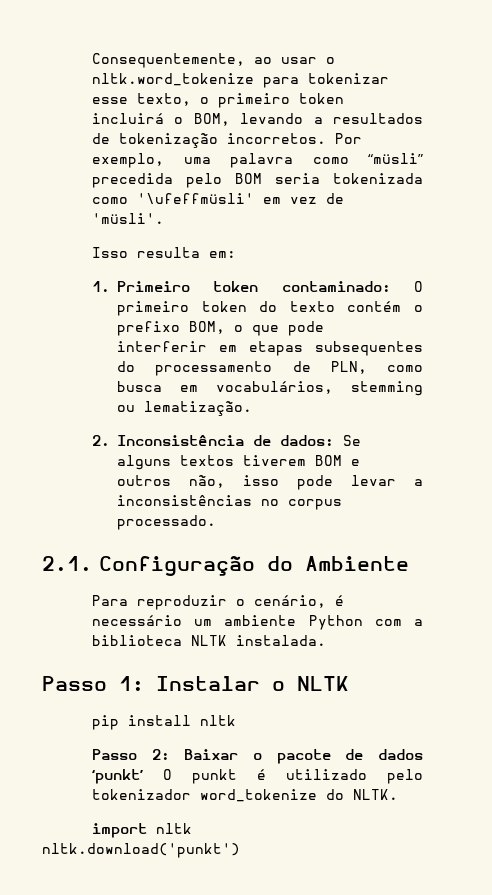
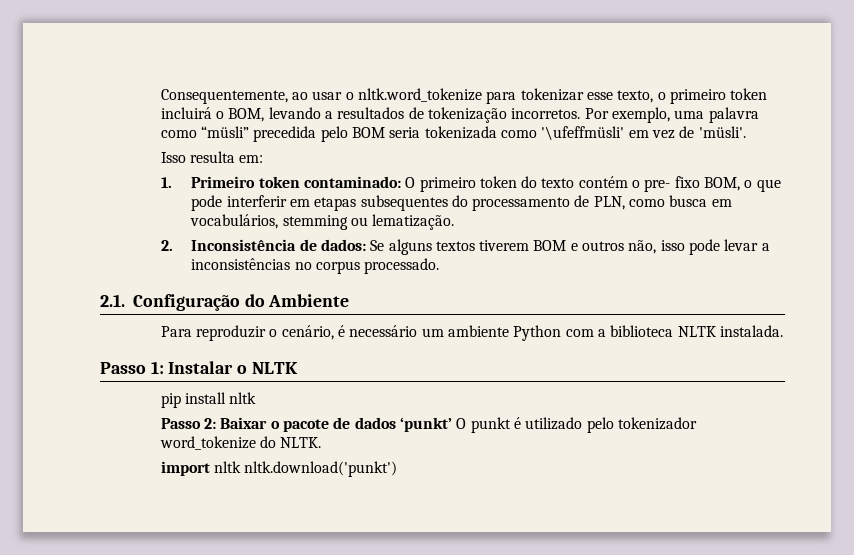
- 1. Primeiro token contaminado: O primeiro token do texto contém o prefixo BOM, o que pode interferir em etapas subsequentes do processamento de PLN, como busca em vocabulários, stemming ou lematização.
+ 1. Primeiro token contaminado: O primeiro token do texto contém o pre- fixo BOM, o que pode interferir em etapas subsequentes do processamento de PLN, como busca em vocabulários, stemming ou lematização.
- import nltk
- nltk.download('punkt')
+ import nltk nltk.download('punkt')

